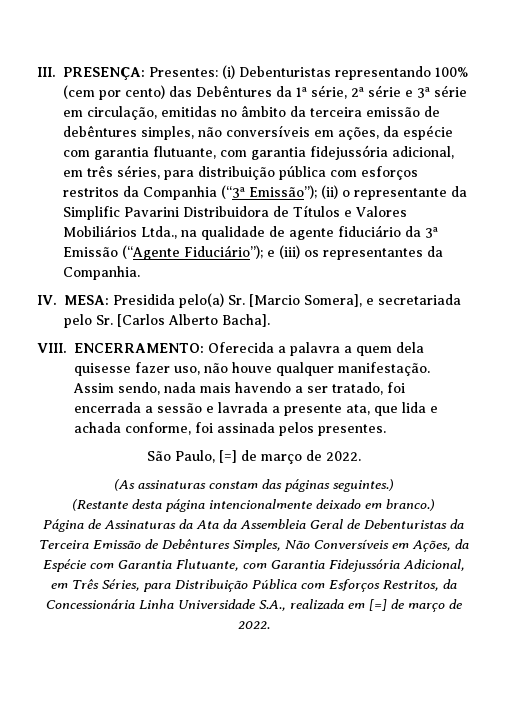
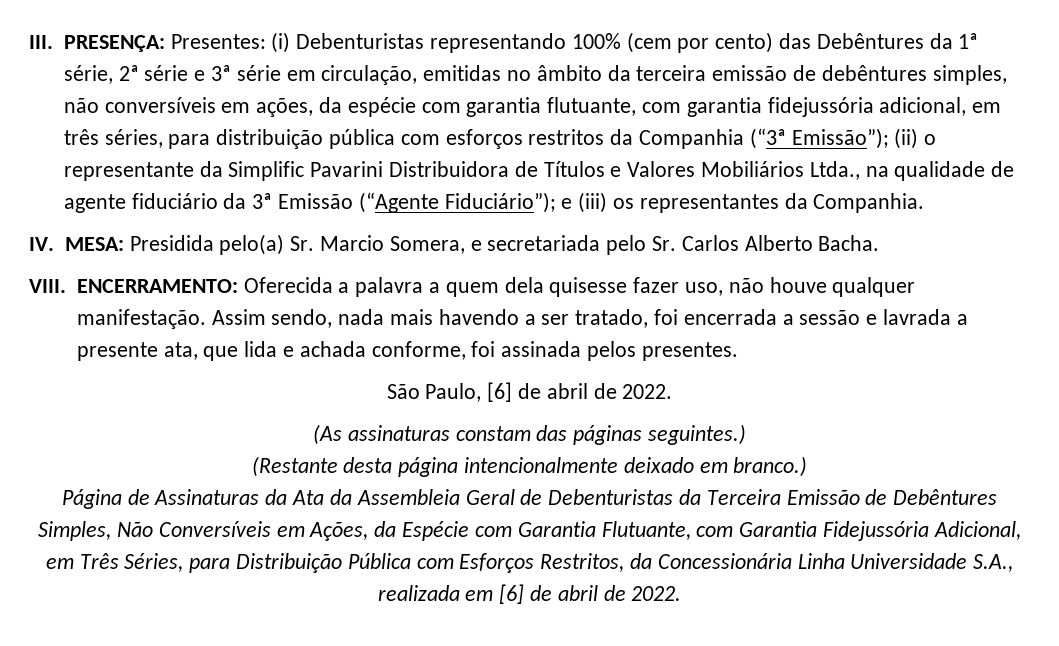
- IV. MESA: Presidida pelo(a) Sr. [Marcio Somera], e secretariada pelo Sr. [Carlos Alberto Bacha].
+ IV. MESA: Presidida pelo(a) Sr. Marcio Somera, e secretariada pelo Sr. Carlos Alberto Bacha.
- São Paulo, [=] de março de 2022.
+ São Paulo, [6] de abril de 2022.
- Página de Assinaturas da Ata da Assembleia Geral de Debenturistas da Terceira Emissão de Debêntures Simples, Não Conversíveis em Ações, da Espécie com Garantia Flutuante, com Garantia Fidejussória Adicional, em Três Séries, para Distribuição Pública com Esforços Restritos, da Concessionária Linha Universidade S.A., realizada em [=] de março de 2022.
+ Página de Assinaturas da Ata da Assembleia Geral de Debenturistas da Terceira Emissão de Debêntures Simples, Não Conversíveis em Ações, da Espécie com Garantia Flutuante, com Garantia Fidejussória Adicional, em Três Séries, para Distribuição Pública com Esforços Restritos, da Concessionária Linha Universidade S.A., realizada em [6] de abril de 2022.

